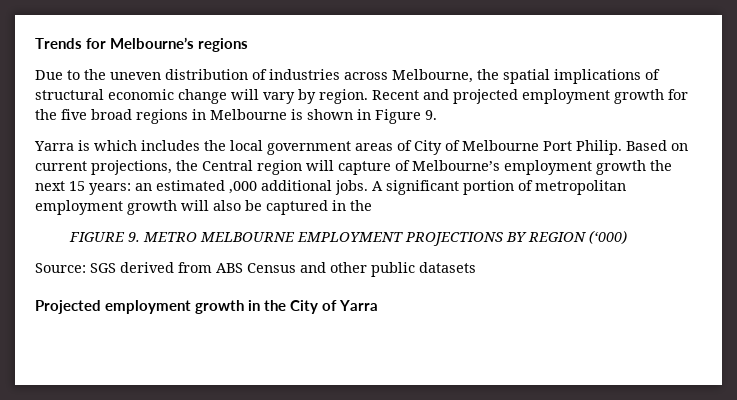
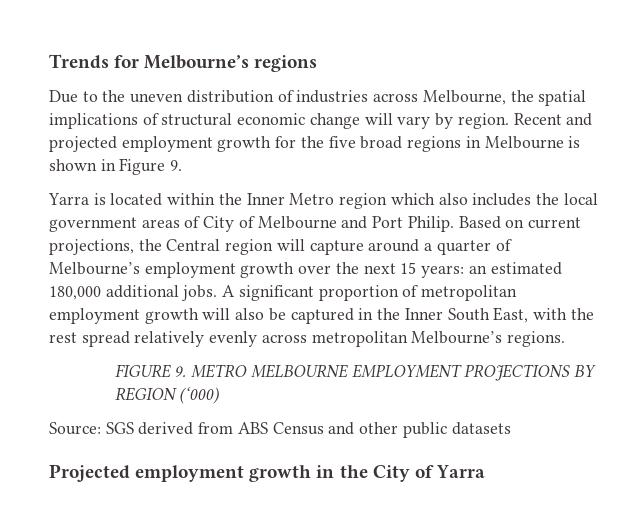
- Yarra is which includes the local government areas of City of Melbourne Port Philip.
+ Yarra is located within the Inner Metro region which also includes the local government areas of City of Melbourne and Port Philip.
- Based on current projections, the Central region will capture of Melbourne’s employment growth the next 15 years: an estimated ,000 additional jobs.
+ Based on current projections, the Central region will capture around a quarter of Melbourne’s employment growth over the next 15 years: an estimated 180,000 additional jobs.
- A significant portion of metropolitan employment growth will also be captured in the
+ A significant proportion of metropolitan employment growth will also be captured in the Inner South East, with the rest spread relatively evenly across metropolitan Melbourne’s regions.

